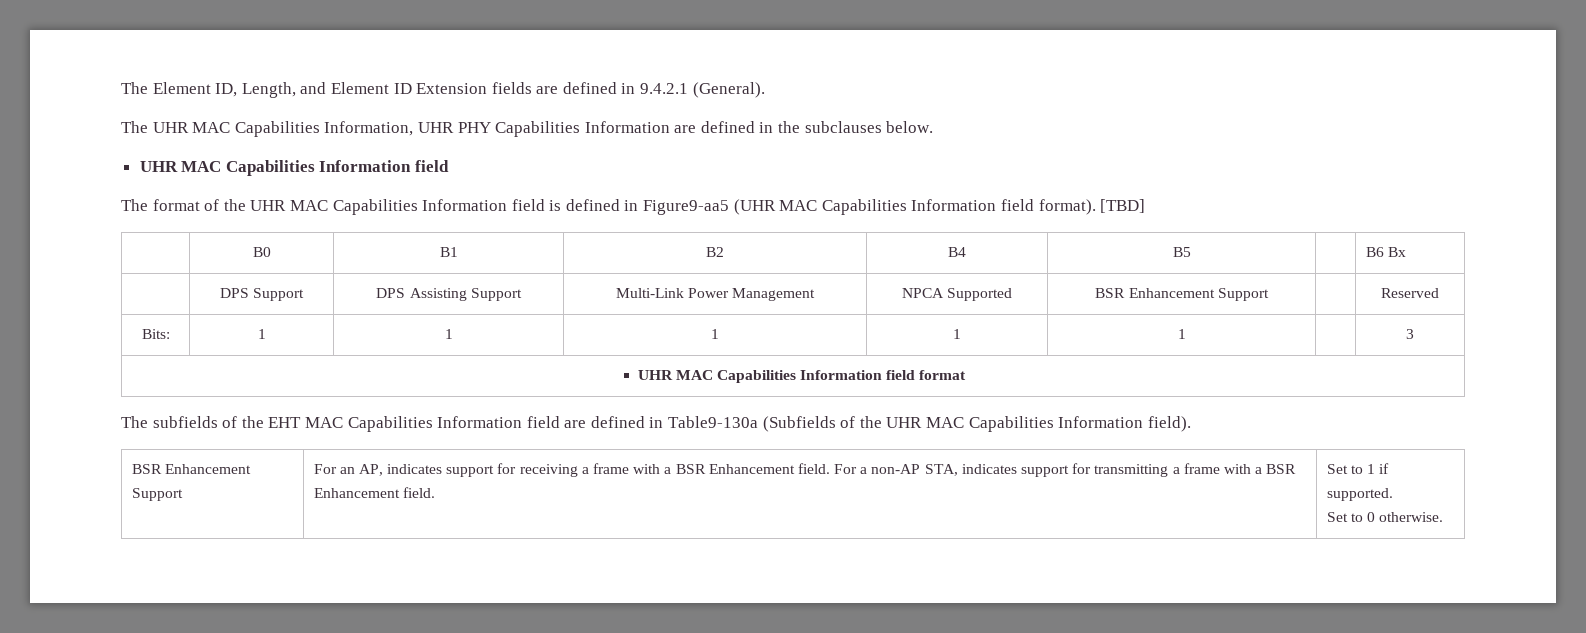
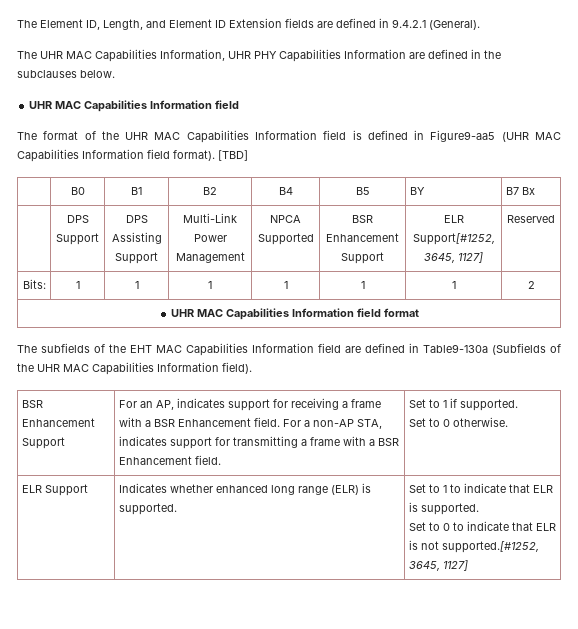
- | B0 | B1 | B2 | B4 | B5 | | B6 Bx
+ | B0 | B1 | B2 | B4 | B5 | BY | B7 Bx
- | DPS Support | DPS Assisting Support | Multi-Link Power Management | NPCA Supported | BSR Enhancement Support | | Reserved
+ | DPS Support | DPS Assisting Support | Multi-Link Power Management | NPCA Supported | BSR Enhancement Support | ELR Support[#1252, 3645, 1127] | Reserved
- Bits: | 1 | 1 | 1 | 1 | 1 | | 3
+ Bits: | 1 | 1 | 1 | 1 | 1 | 1 | 2
+ ELR Support | Indicates whether enhanced long range (ELR) is supported. | Set to 1 to indicate that ELR is supported.
+ Set to 0 to indicate that ELR is not supported.[#1252, 3645, 1127]

